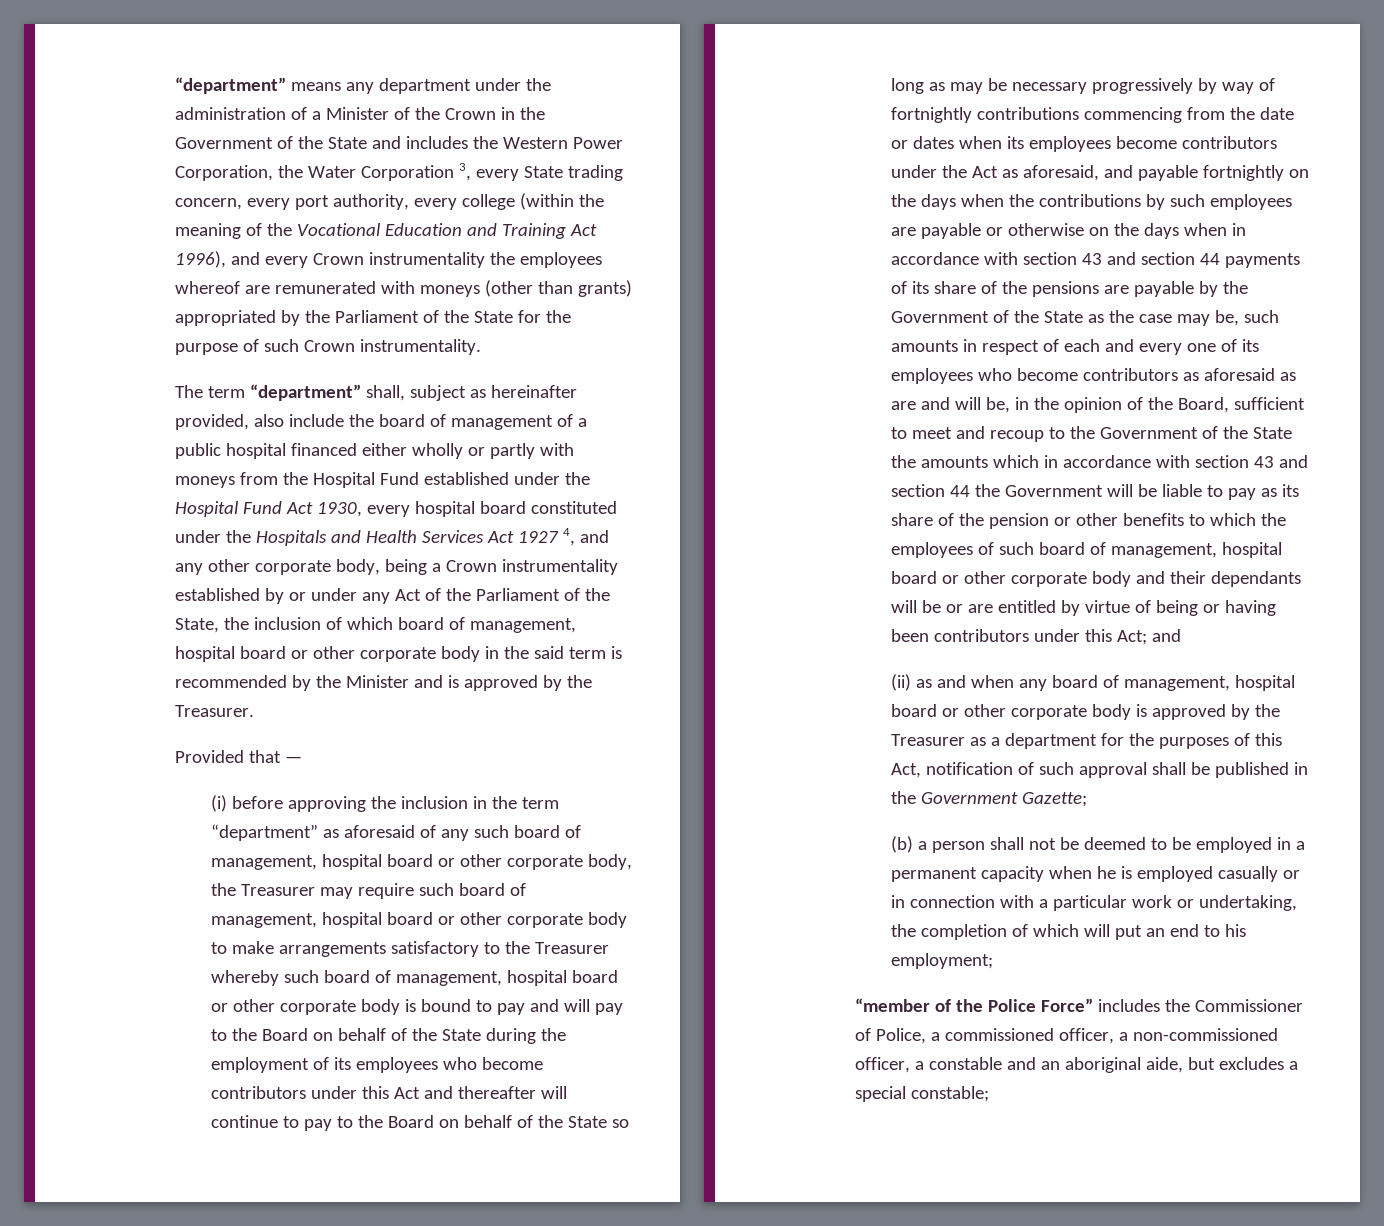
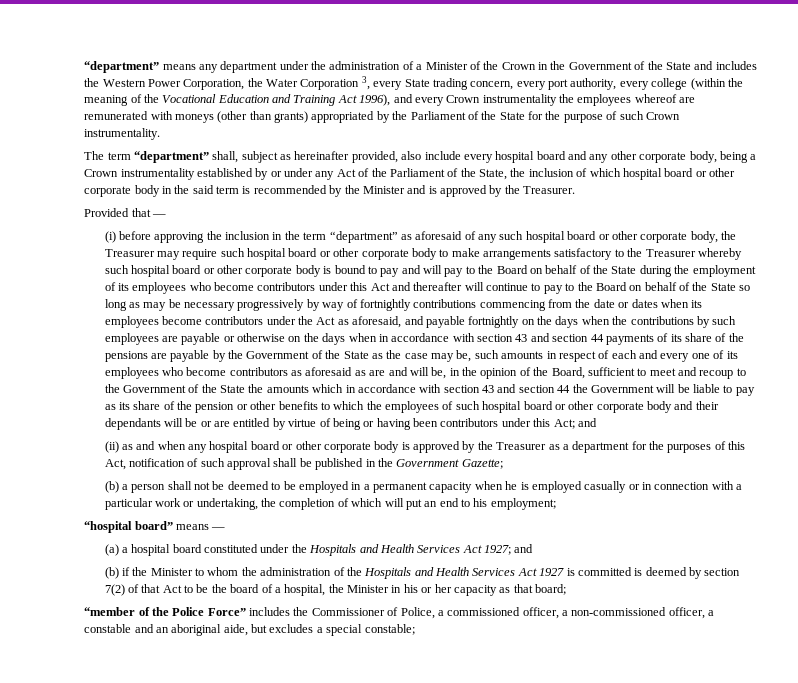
- The term “department” shall, subject as hereinafter provided, also include the board of management of a public hospital financed either wholly or partly with moneys from the Hospital Fund established under the Hospital Fund Act 1930, every hospital board constituted under the Hospitals and Health Services Act 1927 4, and any other corporate body, being a Crown instrumentality established by or under any Act of the Parliament of the State, the inclusion of which board of management, hospital board or other corporate body in the said term is recommended by the Minister and is approved by the Treasurer.
+ The term “department” shall, subject as hereinafter provided, also include every hospital board and any other corporate body, being a Crown instrumentality established by or under any Act of the Parliament of the State, the inclusion of which hospital board or other corporate body in the said term is recommended by the Minister and is approved by the Treasurer.
- (i) before approving the inclusion in the term “department” as aforesaid of any such board of management, hospital board or other corporate body, the Treasurer may require such board of management, hospital board or other corporate body to make arrangements satisfactory to the Treasurer whereby such board of management, hospital board or other corporate body is bound to pay and will pay to the Board on behalf of the State during the employment of its employees who become contributors under this Act and thereafter will continue to pay to the Board on behalf of the State so long as may be necessary progressively by way of fortnightly contributions commencing from the date or dates when its employees become contributors under the Act as aforesaid, and payable fortnightly on the days when the contributions by such employees are payable or otherwise on the days when in accordance with section 43 and section 44 payments of its share of the pensions are payable by the Government of the State as the case may be, such amounts in respect of each and every one of its employees who become contributors as aforesaid as are and will be, in the opinion of the Board, sufficient to meet and recoup to the Government of the State the amounts which in accordance with section 43 and section 44 the Government will be liable to pay as its share of the pension or other benefits to which the employees of such board of management, hospital board or other corporate body and their dependants will be or are entitled by virtue of being or having been contributors under this Act;
+ (i) before approving the inclusion in the term “department” as aforesaid of any such hospital board or other corporate body, the Treasurer may require such hospital board or other corporate body to make arrangements satisfactory to the Treasurer whereby such hospital board or other corporate body is bound to pay and will pay to the Board on behalf of the State during the employment of its employees who become contributors under this Act and thereafter will continue to pay to the Board on behalf of the State so long as may be necessary progressively by way of fortnightly contributions commencing from the date or dates when its employees become contributors under the Act as aforesaid, and payable fortnightly on the days when the contributions by such employees are payable or otherwise on the days when in accordance with section 43 and section 44 payments of its share of the pensions are payable by the Government of the State as the case may be, such amounts in respect of each and every one of its employees who become contributors as aforesaid as are and will be, in the opinion of the Board, sufficient to meet and recoup to the Government of the State the amounts which in accordance with section 43 and section 44 the Government will be liable to pay as its share of the pension or other benefits to which the employees of such hospital board or other corporate body and their dependants will be or are entitled by virtue of being or having been contributors under this Act;
- (ii) as and when any board of management, hospital board or other corporate body is approved by the Treasurer as a department for the purposes of this Act, notification of such approval shall be published in the Government Gazette;
+ (ii) as and when any hospital board or other corporate body is approved by the Treasurer as a department for the purposes of this Act, notification of such approval shall be published in the Government Gazette;
+ “hospital board” means —
+ (a) a hospital board constituted under the Hospitals and Health Services Act 1927; and
+ (b) if the Minister to whom the administration of the Hospitals and Health Services Act 1927 is committed is deemed by section 7(2) of that Act to be the board of a hospital, the Minister in his or her capacity as that board;

